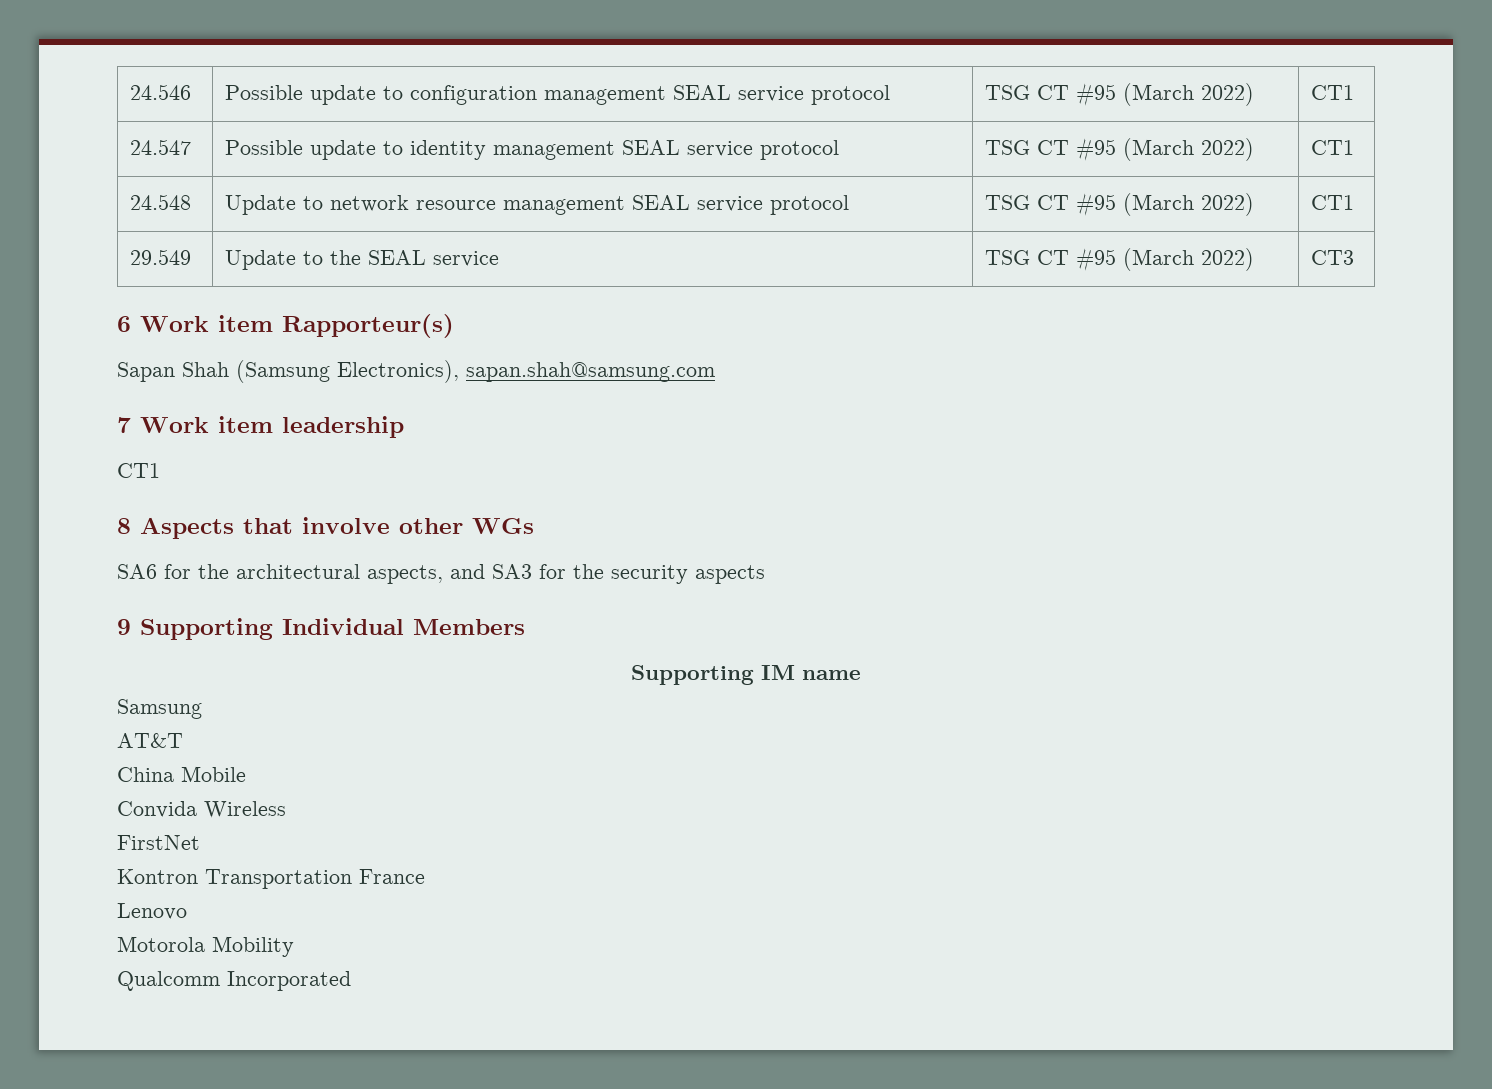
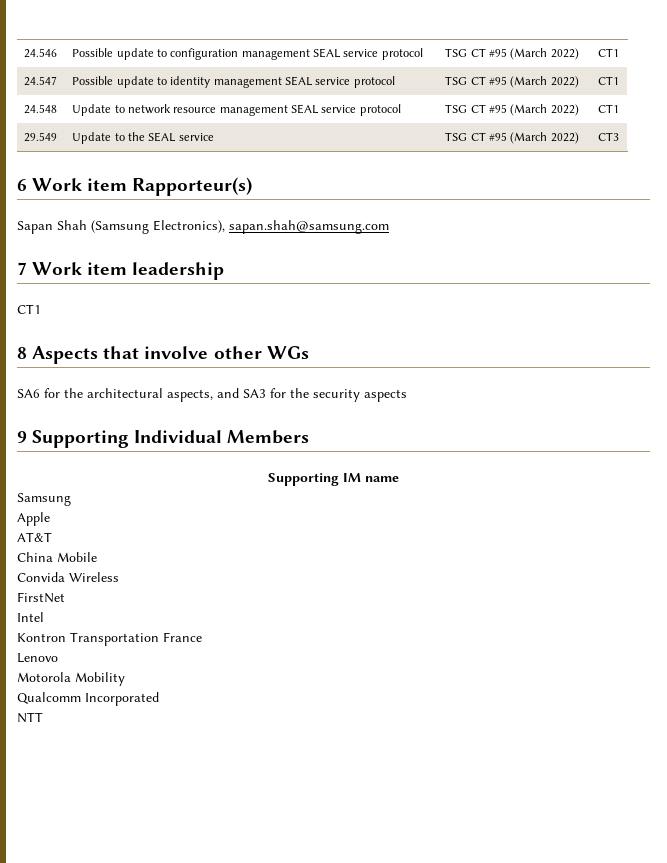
+ Apple
+ Intel
+ NTT

